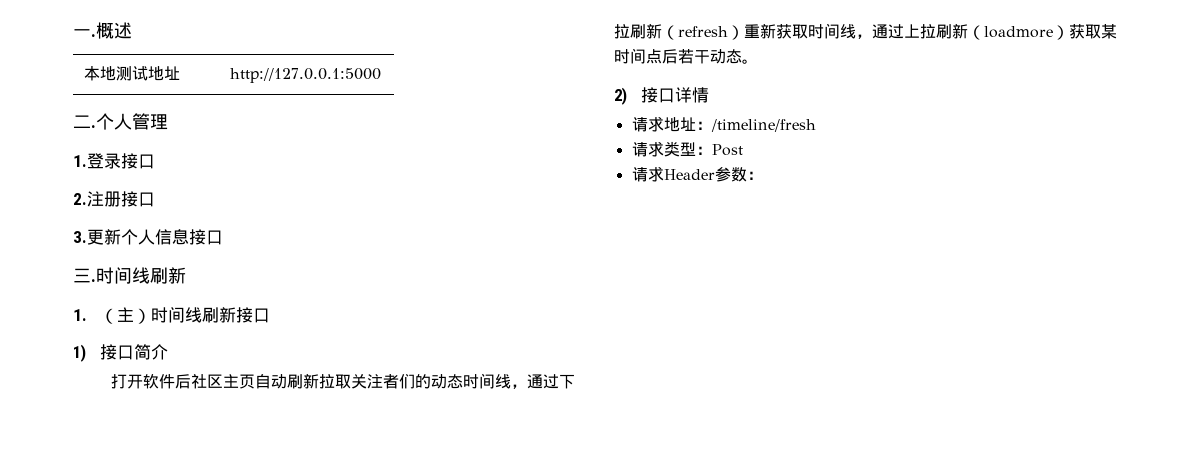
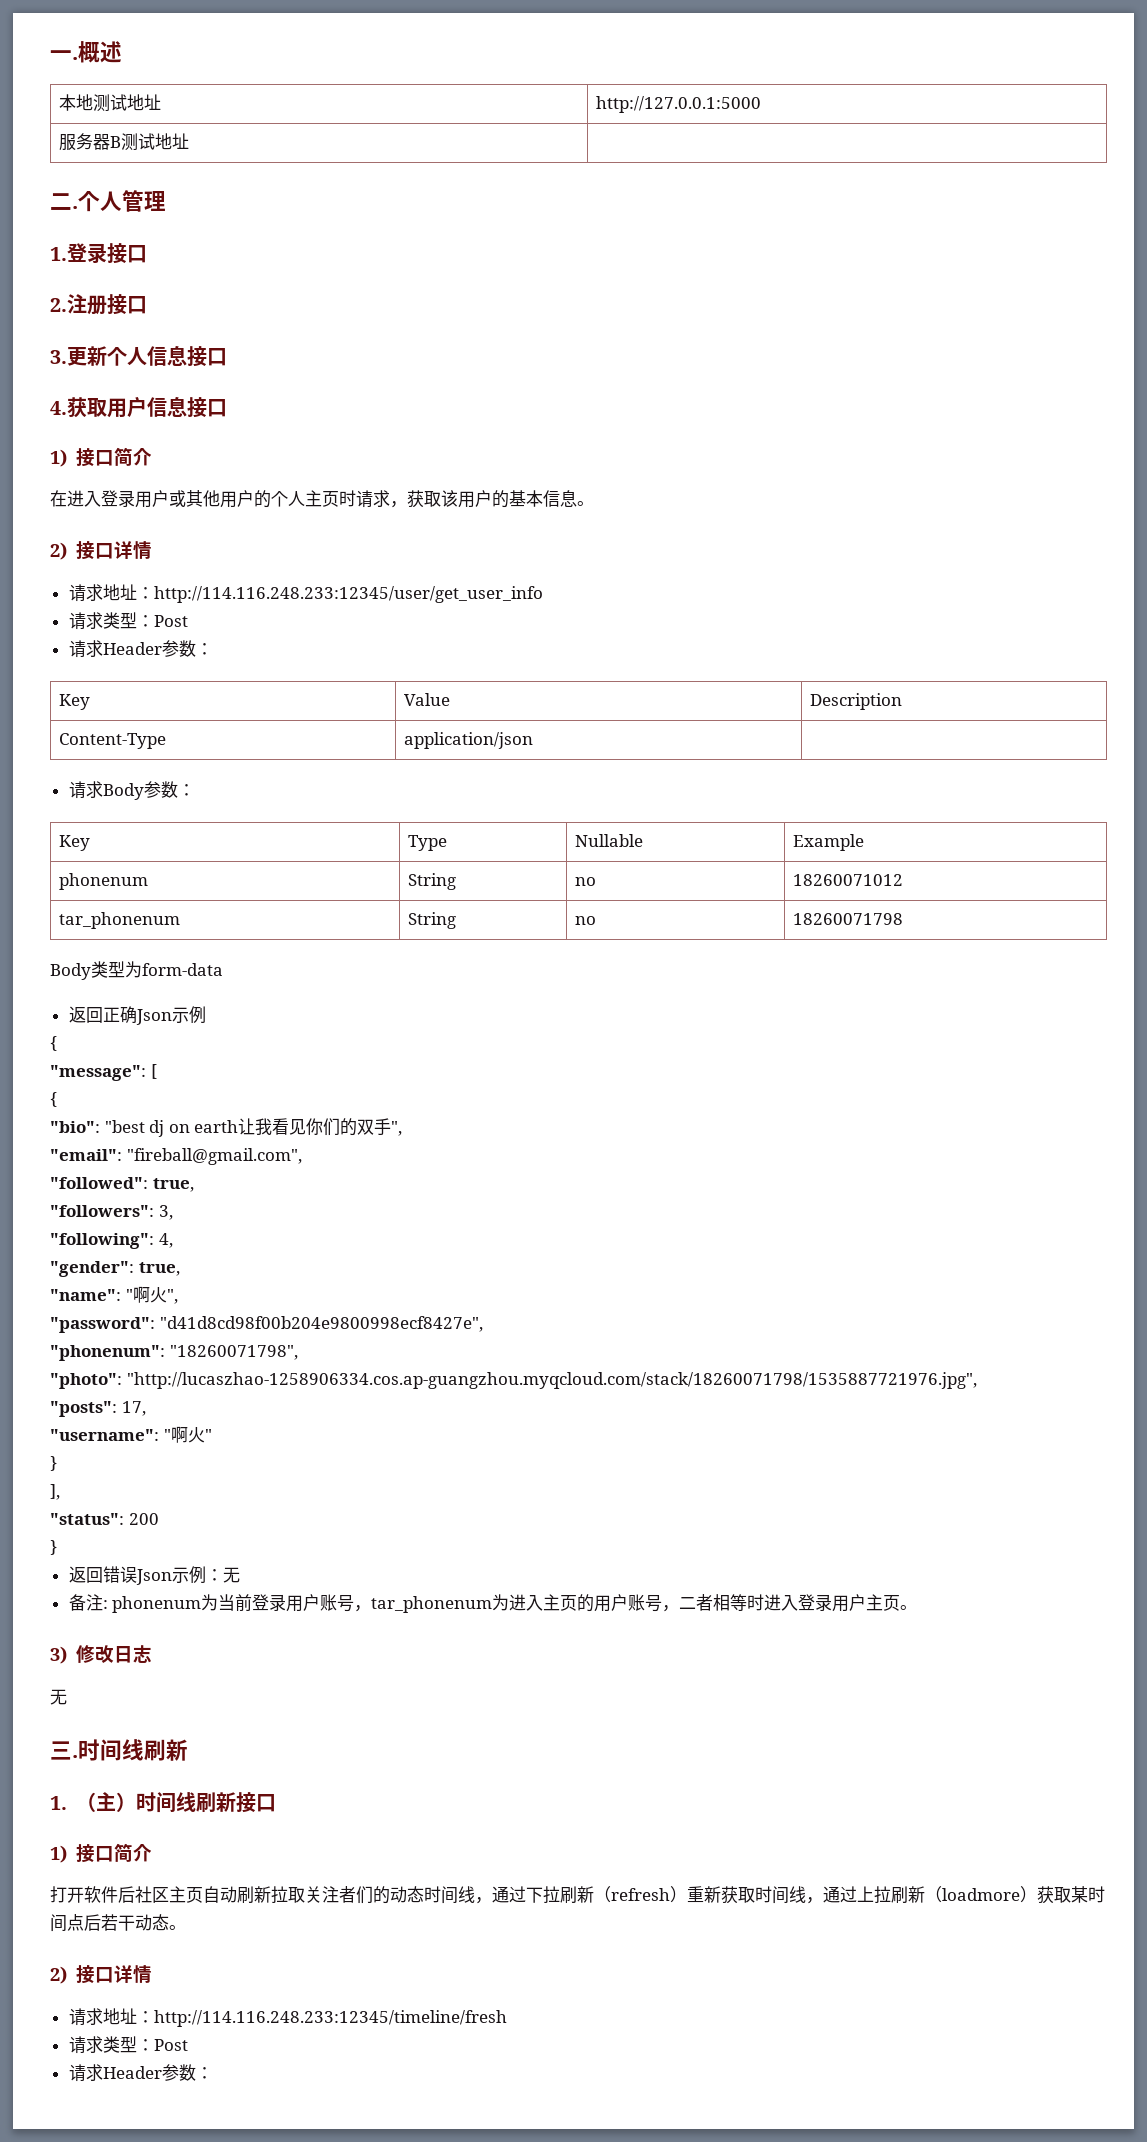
+ 服务器B测试地址 |
+ 4.获取用户信息接口
+ 1)接口简介
+ 在进入登录用户或其他用户的个人主页时请求，获取该用户的基本信息。
+ 2)接口详情
+ 请求地址：http://114.116.248.233:12345/user/get_user_info
+ 请求类型：Post
+ 请求Header参数：
+ Key | Value | Description
+ Content-Type | application/json |
+ 请求Body参数：
+ Key | Type | Nullable | Example
+ phonenum | String | no | 18260071012
+ tar_phonenum | String | no | 18260071798
+ Body类型为form-data
+ 返回正确Json示例
+ {
+ "message": [
+ {
+ "bio": "best dj on earth让我看见你们的双手",
+ "email": "fireball@gmail.com",
+ "followed": true,
+ "followers": 3,
+ "following": 4,
+ "gender": true,
+ "name": "啊火",
+ "password": "d41d8cd98f00b204e9800998ecf8427e",
+ "phonenum": "18260071798",
+ "photo": "http://lucaszhao-1258906334.cos.ap-guangzhou.myqcloud.com/stack/18260071798/1535887721976.jpg",
+ "posts": 17,
+ "username": "啊火"
+ }
+ ],
+ "status": 200
+ }
+ 返回错误Json示例：无
+ 备注: phonenum为当前登录用户账号，tar_phonenum为进入主页的用户账号，二者相等时进入登录用户主页。
+ 3)修改日志
+ 无
- 请求地址：/timeline/fresh
+ 请求地址：http://114.116.248.233:12345/timeline/fresh

